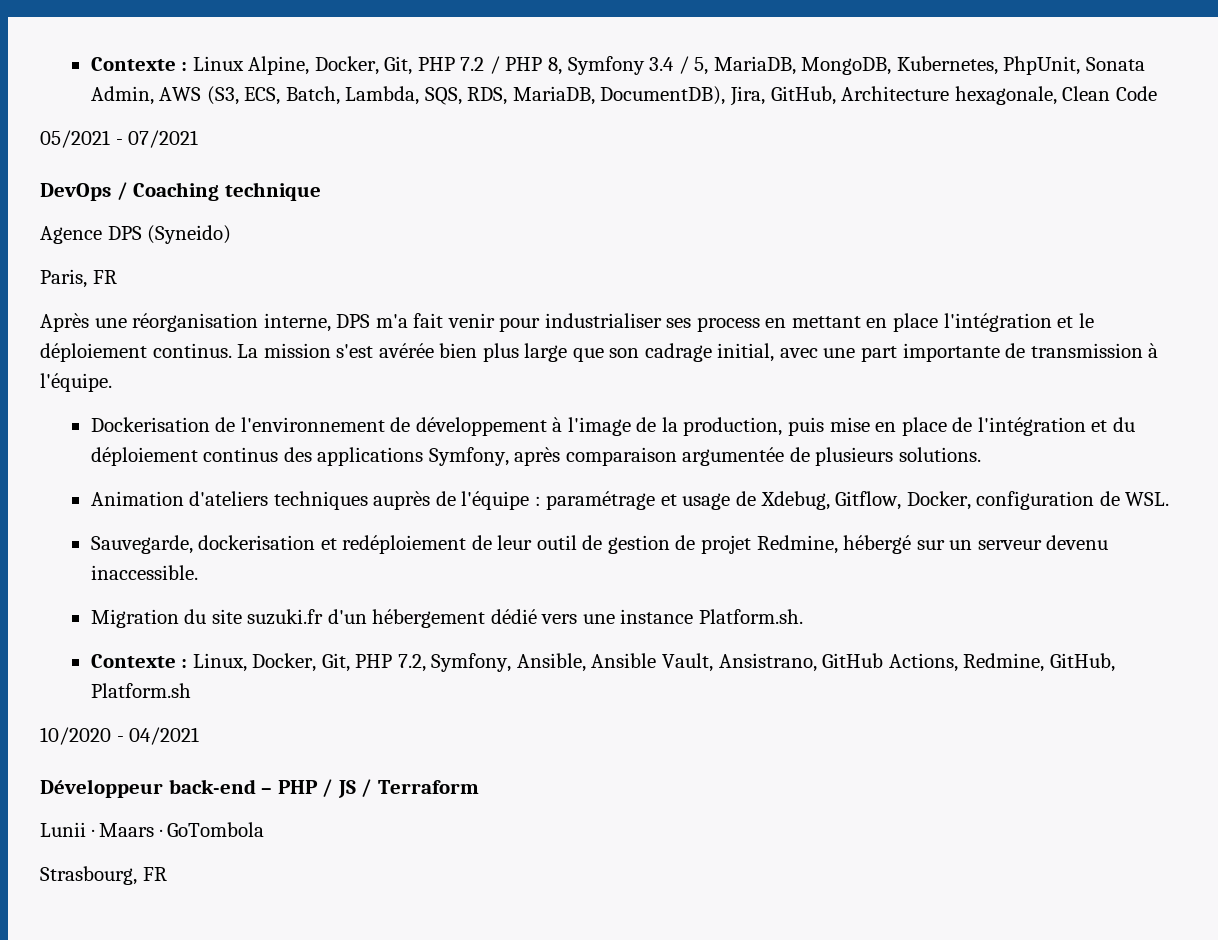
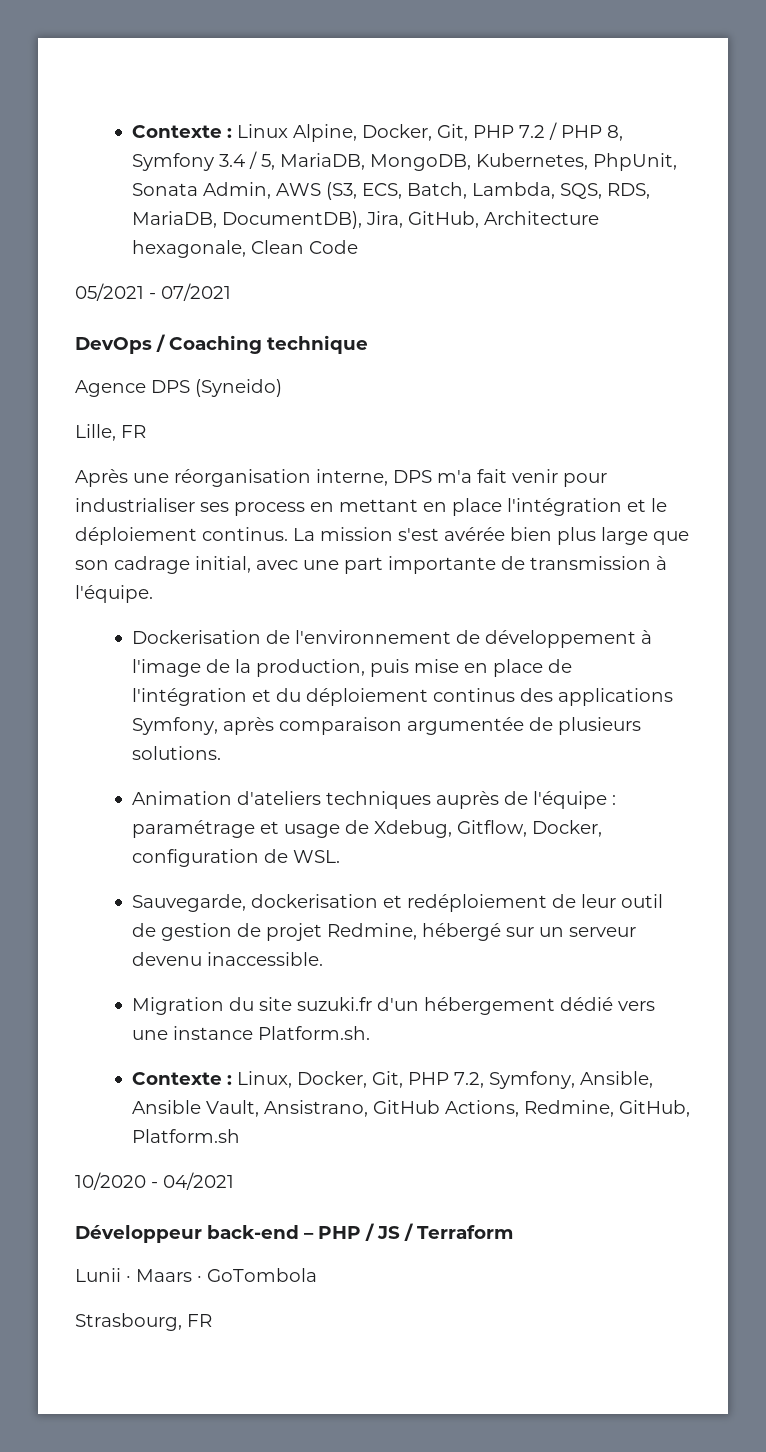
- Paris, FR
+ Lille, FR

